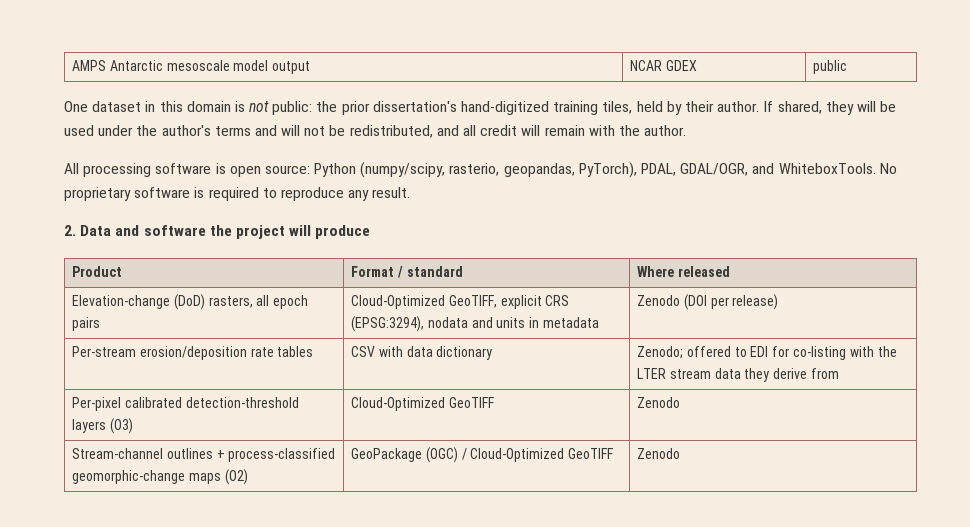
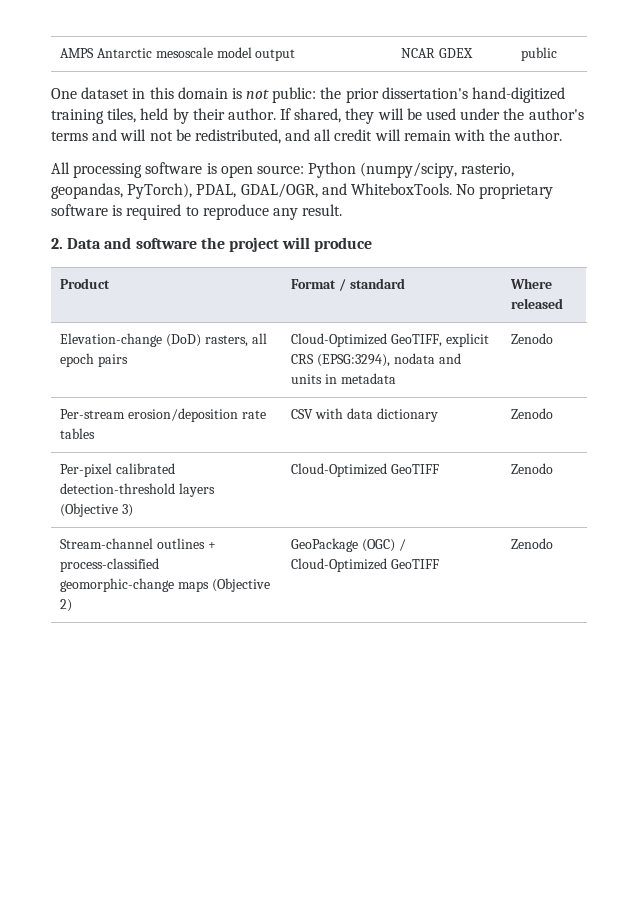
- Elevation-change (DoD) rasters, all epoch pairs | Cloud-Optimized GeoTIFF, explicit CRS (EPSG:3294), nodata and units in metadata | Zenodo (DOI per release)
+ Elevation-change (DoD) rasters, all epoch pairs | Cloud-Optimized GeoTIFF, explicit CRS (EPSG:3294), nodata and units in metadata | Zenodo
- Per-stream erosion/deposition rate tables | CSV with data dictionary | Zenodo; offered to EDI for co-listing with the LTER stream data they derive from
+ Per-stream erosion/deposition rate tables | CSV with data dictionary | Zenodo
- Per-pixel calibrated detection-threshold layers (O3) | Cloud-Optimized GeoTIFF | Zenodo
+ Per-pixel calibrated detection-threshold layers (Objective 3) | Cloud-Optimized GeoTIFF | Zenodo
- Stream-channel outlines + process-classified geomorphic-change maps (O2) | GeoPackage (OGC) / Cloud-Optimized GeoTIFF | Zenodo
+ Stream-channel outlines + process-classified geomorphic-change maps (Objective 2) | GeoPackage (OGC) / Cloud-Optimized GeoTIFF | Zenodo

